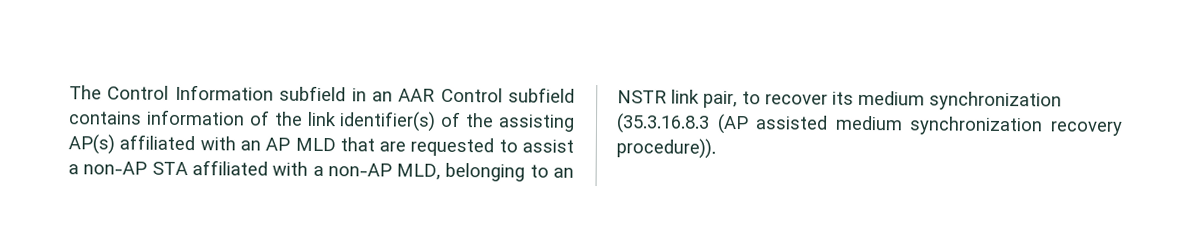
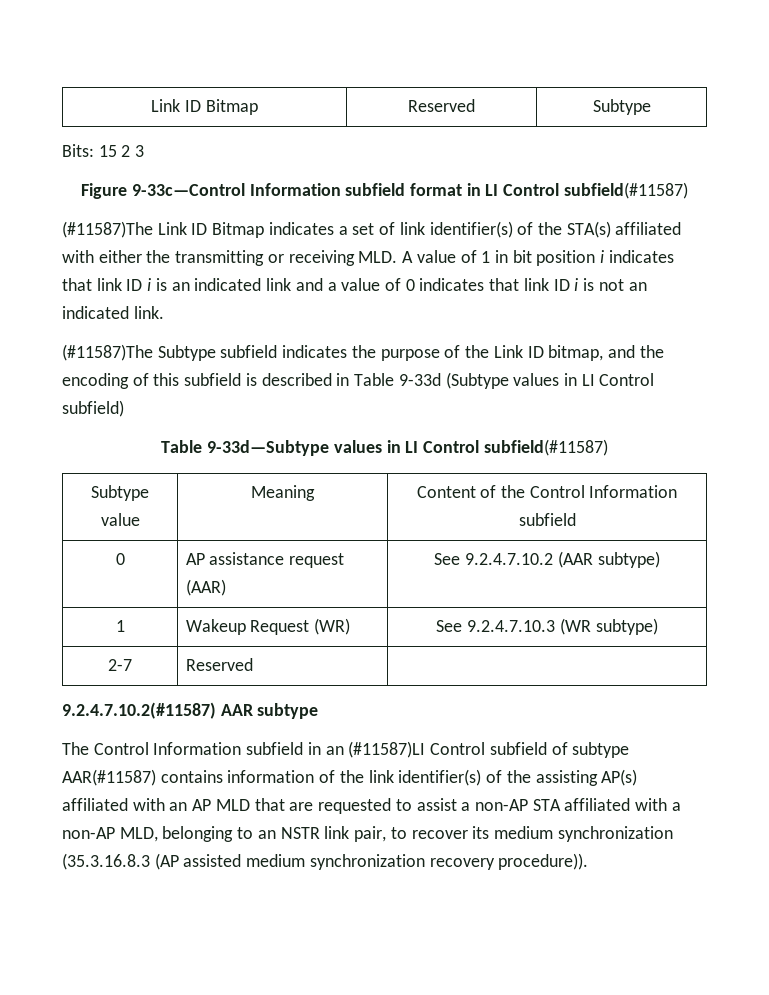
+ Link ID Bitmap | Reserved | Subtype
+ Bits: 15 2 3
+ Figure 9-33c—Control Information subfield format in LI Control subfield(#11587)
+ (#11587)The Link ID Bitmap indicates a set of link identifier(s) of the STA(s) affiliated with either the transmitting or receiving MLD. A value of 1 in bit position i indicates that link ID i is an indicated link and a value of 0 indicates that link ID i is not an indicated link.
+ (#11587)The Subtype subfield indicates the purpose of the Link ID bitmap, and the encoding of this subfield is described in Table 9-33d (Subtype values in LI Control subfield)
+ Table 9-33d—Subtype values in LI Control subfield(#11587)
+ Subtype value | Meaning | Content of the Control Information subfield
+ 0 | AP assistance request (AAR) | See 9.2.4.7.10.2 (AAR subtype)
+ 1 | Wakeup Request (WR) | See 9.2.4.7.10.3 (WR subtype)
+ 2-7 | Reserved |
+ 9.2.4.7.10.2(#11587) AAR subtype
- The Control Information subfield in an AAR Control subfield contains information of the link identifier(s) of the assisting AP(s) affiliated with an AP MLD that are requested to assist a non-AP STA affiliated with a non-AP MLD, belonging to an NSTR link pair, to recover its medium synchronization (35.3.16.8.3 (AP assisted medium synchronization recovery procedure)).
+ The Control Information subfield in an (#11587)LI Control subfield of subtype AAR(#11587) contains information of the link identifier(s) of the assisting AP(s) affiliated with an AP MLD that are requested to assist a non-AP STA affiliated with a non-AP MLD, belonging to an NSTR link pair, to recover its medium synchronization (35.3.16.8.3 (AP assisted medium synchronization recovery procedure)).

